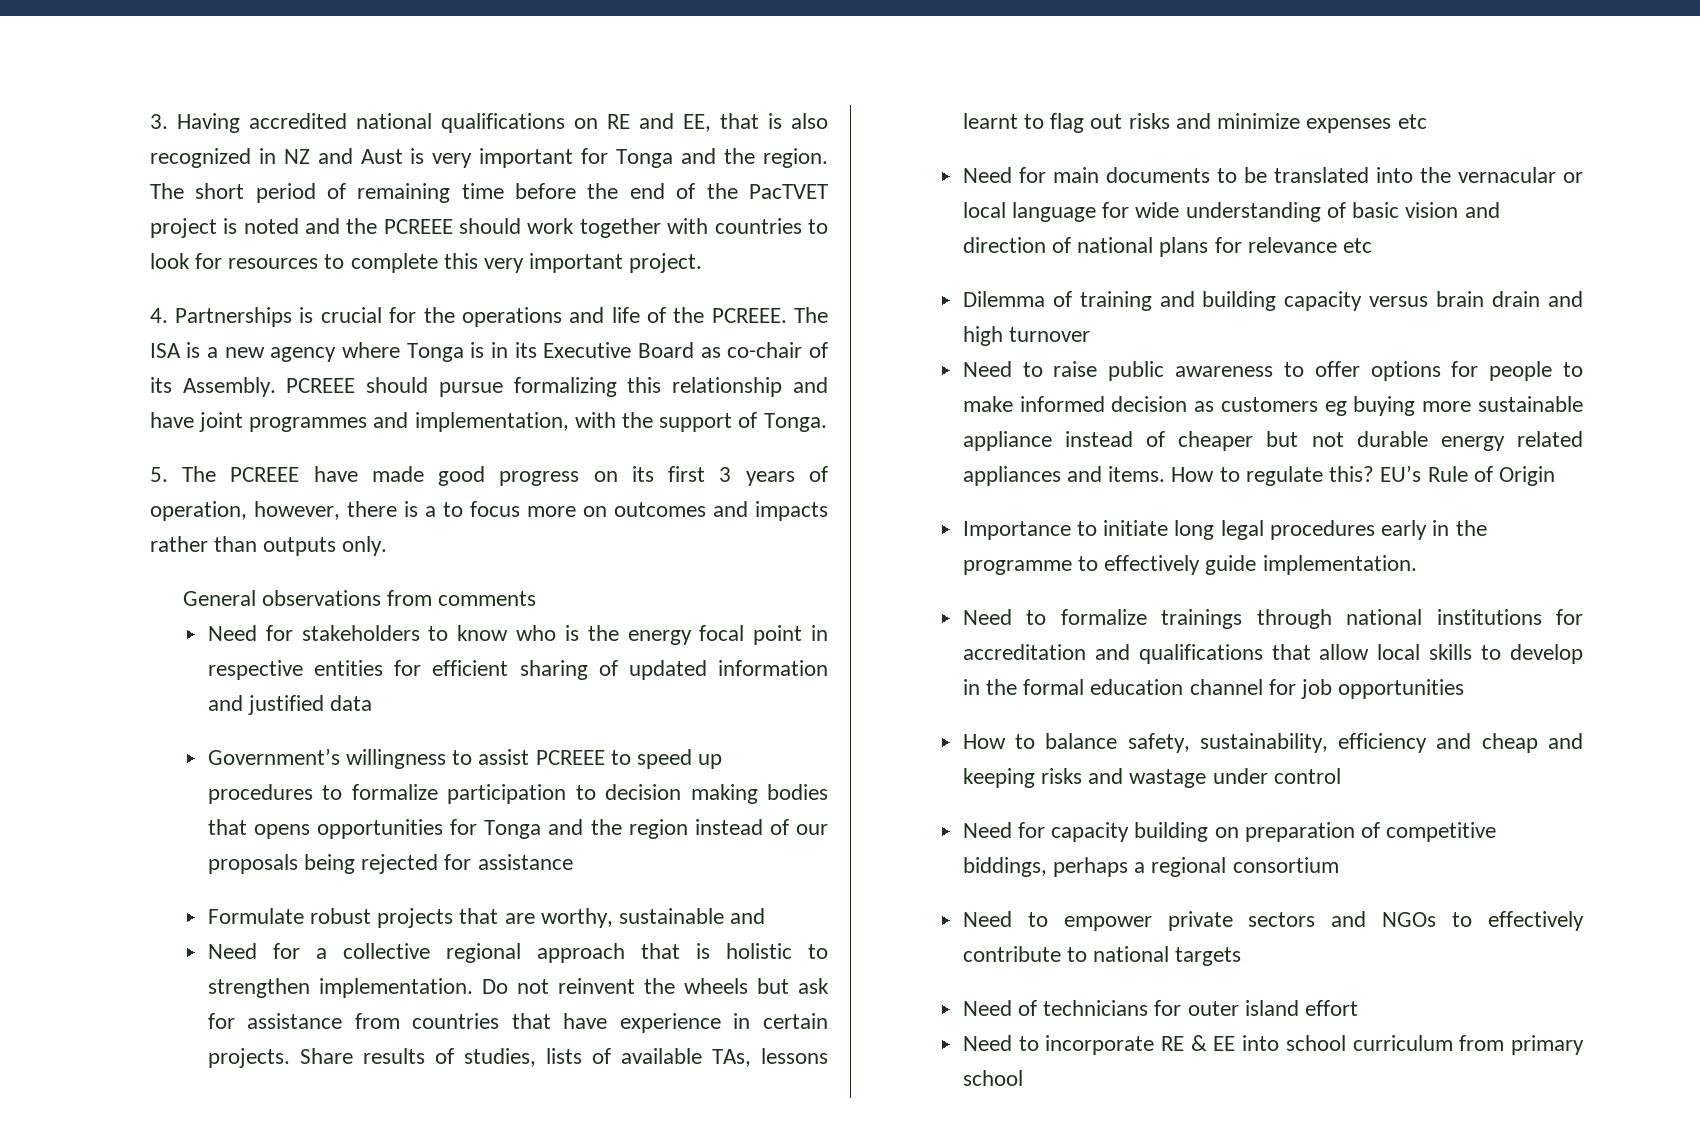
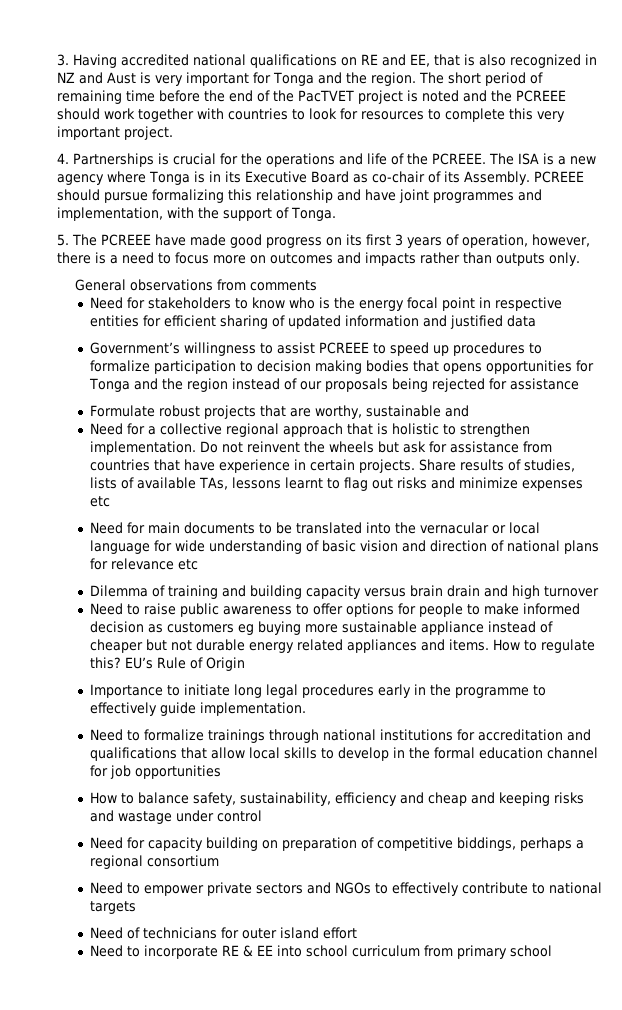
- 5. The PCREEE have made good progress on its first 3 years of operation, however, there is a to focus more on outcomes and impacts rather than outputs only.
+ 5. The PCREEE have made good progress on its first 3 years of operation, however, there is a need to focus more on outcomes and impacts rather than outputs only.

